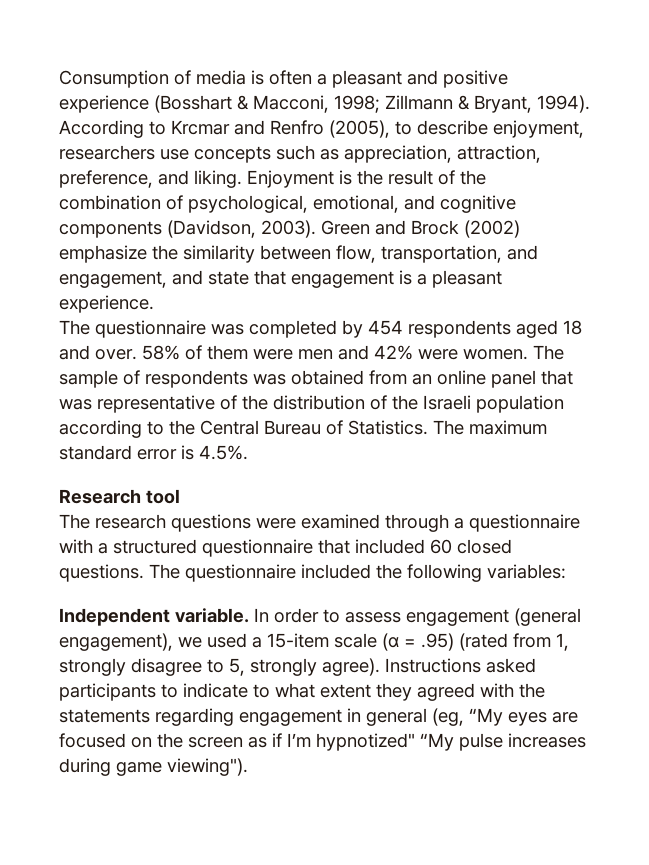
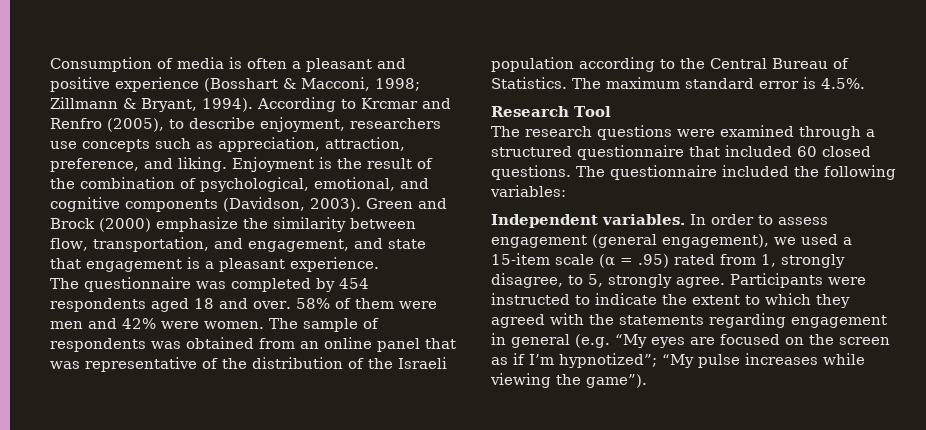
- Green and Brock (2002) emphasize the similarity between flow, transportation, and engagement, and state that engagement is a pleasant experience.
+ Green and Brock (2000) emphasize the similarity between flow, transportation, and engagement, and state that engagement is a pleasant experience.
- Research tool
+ Research Tool
- The research questions were examined through a questionnaire with a structured questionnaire that included 60 closed questions.
+ The research questions were examined through a structured questionnaire that included 60 closed questions.
- Independent variable.
+ Independent variables.
- In order to assess engagement (general engagement), we used a 15-item scale (α = .95) (rated from 1, strongly disagree to 5, strongly agree). Instructions asked participants to indicate to what extent they agreed with the statements regarding engagement in general (eg, “My eyes are focused on the screen as if I’m hypnotized" “My pulse increases during game viewing").
+ In order to assess engagement (general engagement), we used a 15-item scale (α = .95) rated from 1, strongly disagree, to 5, strongly agree. Participants were instructed to indicate the extent to which they agreed with the statements regarding engagement in general (e.g. “My eyes are focused on the screen as if I’m hypnotized”; “My pulse increases while viewing the game”).

